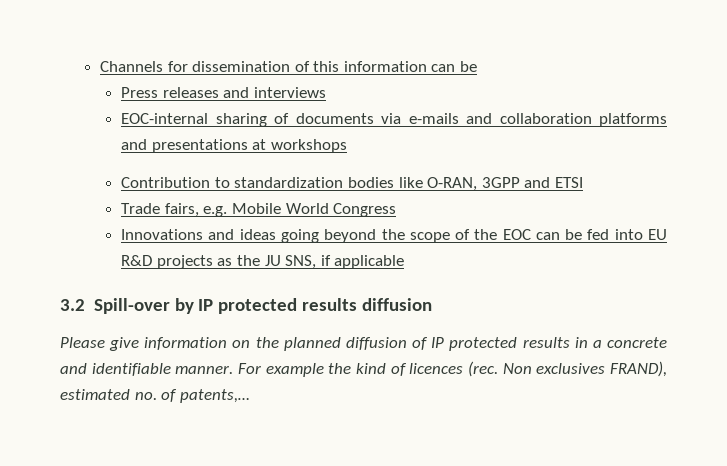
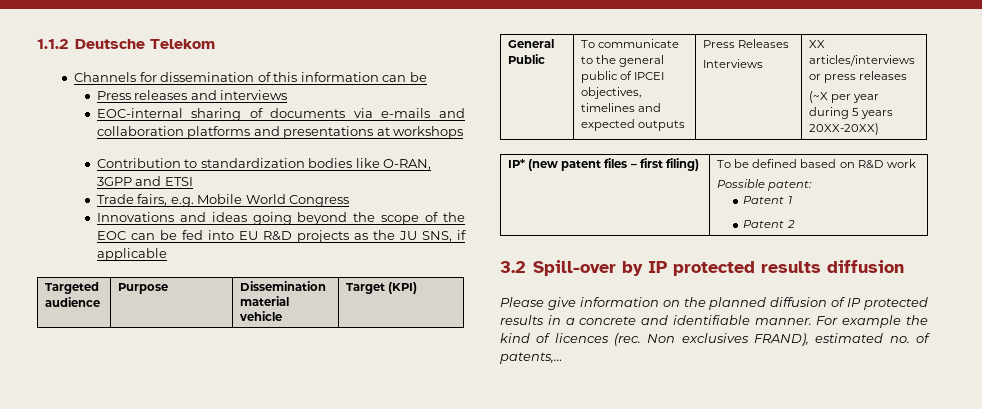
+ 1.1.2 Deutsche Telekom
+ Targeted audience | Purpose | Dissemination material vehicle | Target (KPI)
+ General Public | To communicate to the general public of IPCEI objectives, timelines and expected outputs | Press Releases
+ Interviews | XX articles/interviews or press releases
+ (~X per year during 5 years 20XX-20XX)
+ IP* (new patent files – first filing) | To be defined based on R&D work
+ Possible patent:
+ Patent 1
+ Patent 2

